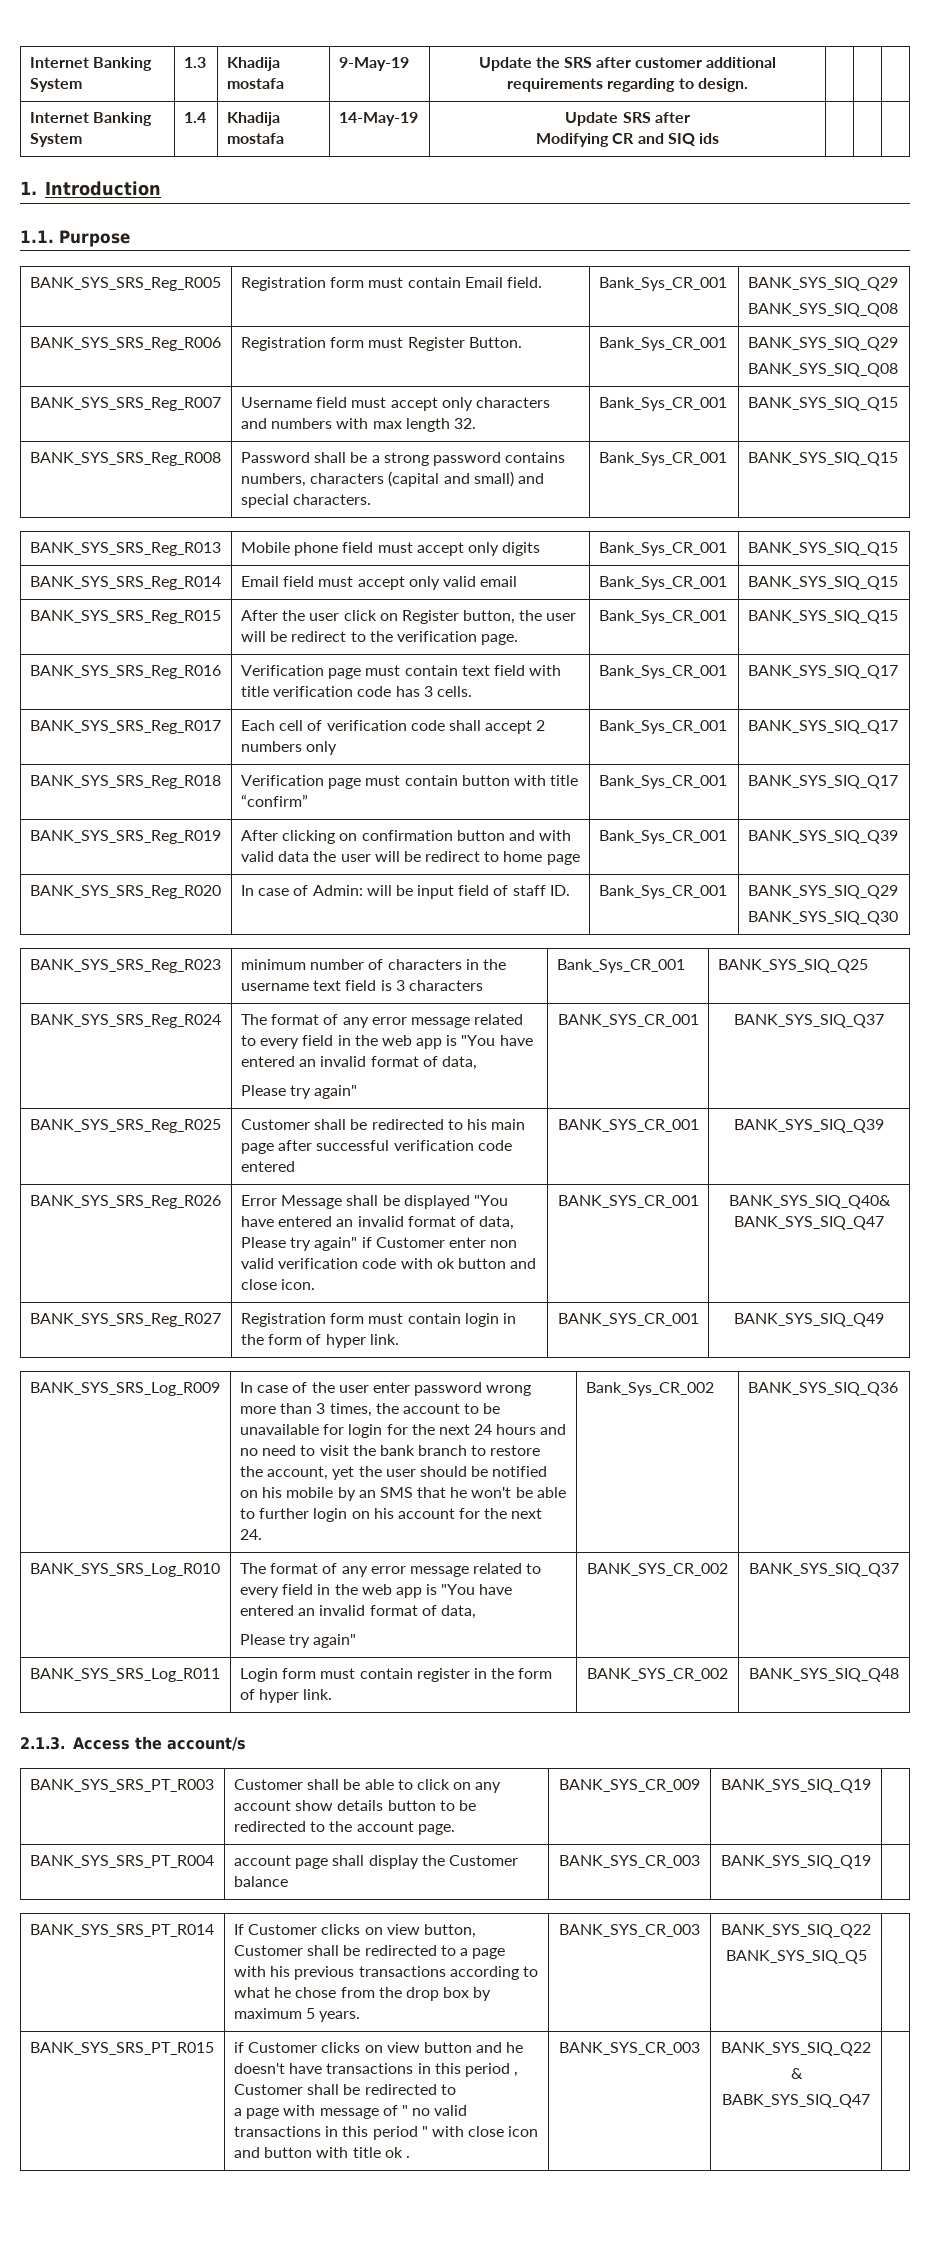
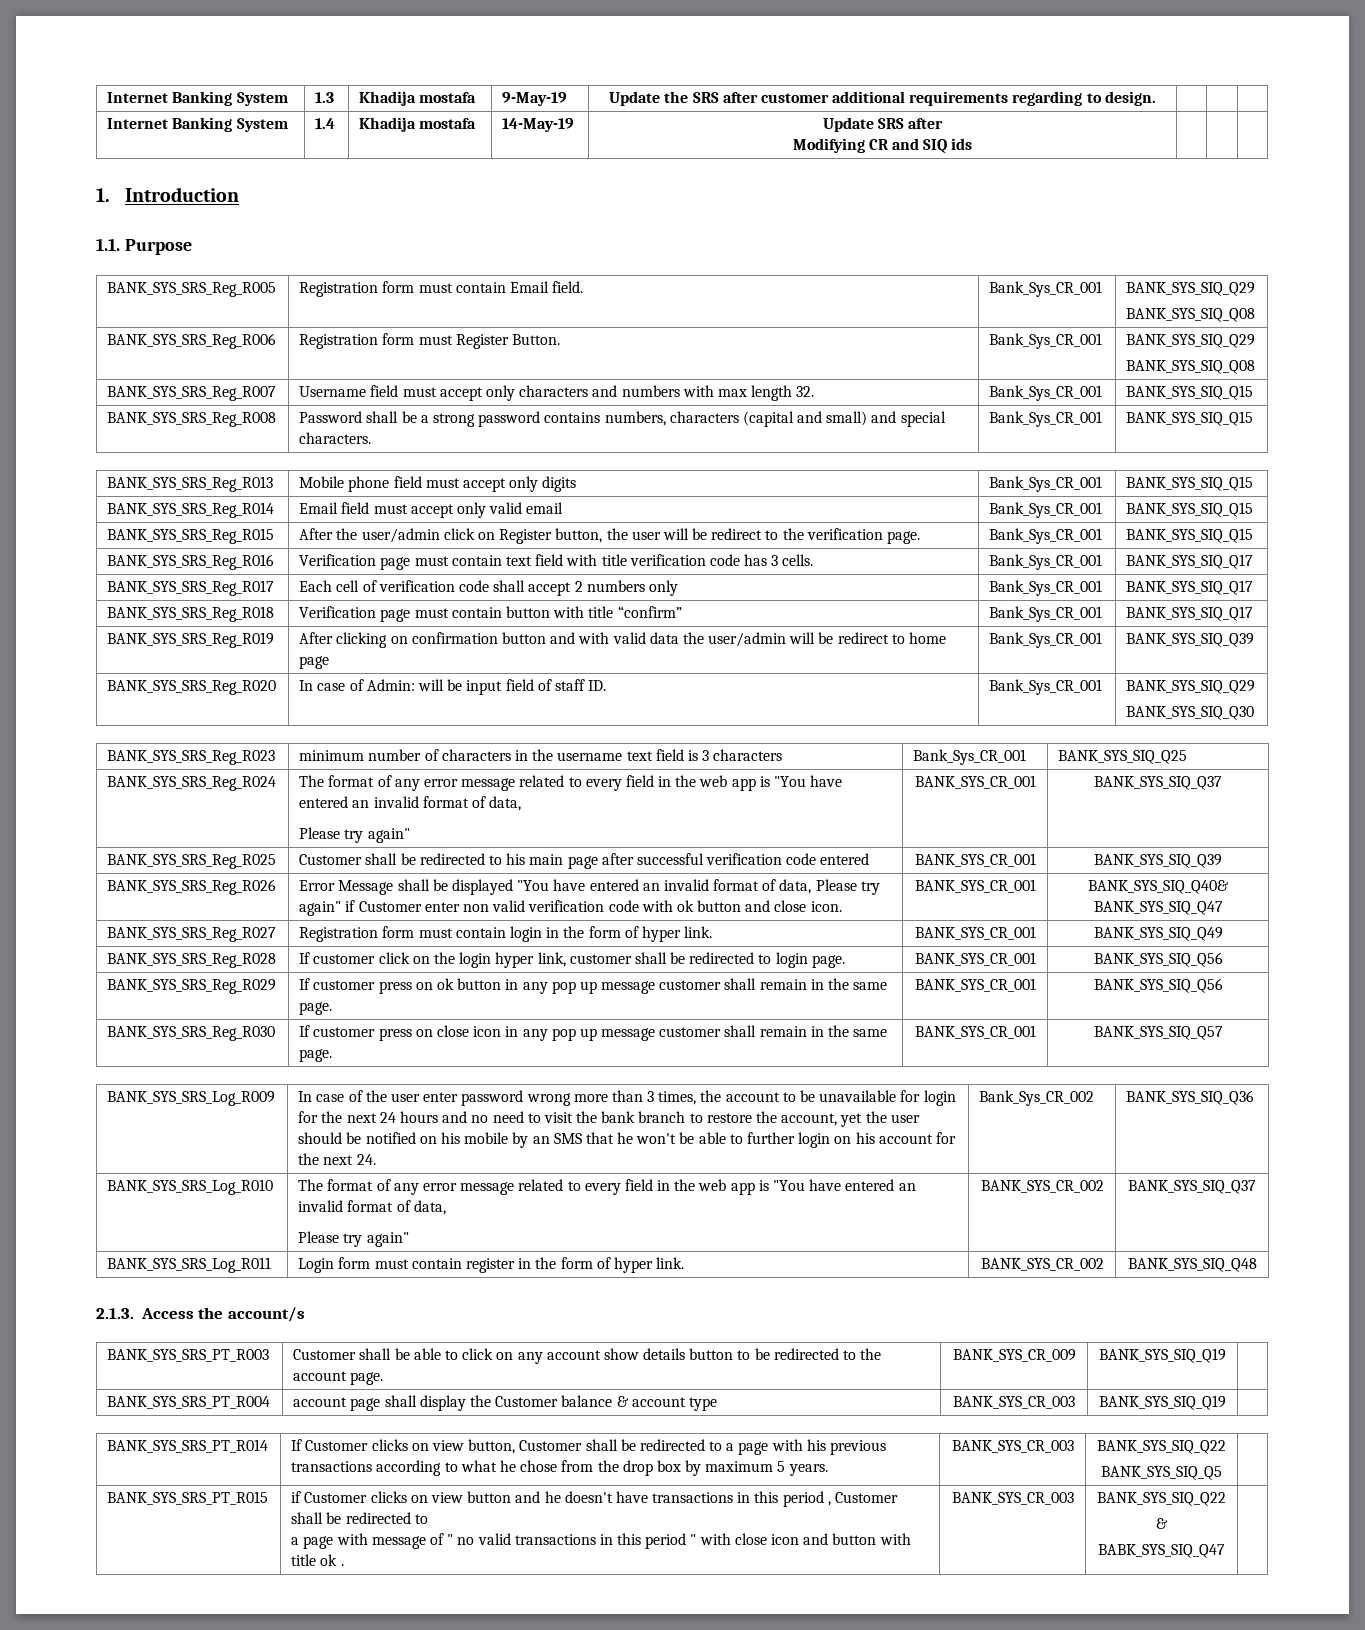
- BANK_SYS_SRS_Reg_R015 | After the user click on Register button, the user will be redirect to the verification page. | Bank_Sys_CR_001 | BANK_SYS_SIQ_Q15
+ BANK_SYS_SRS_Reg_R015 | After the user/admin click on Register button, the user will be redirect to the verification page. | Bank_Sys_CR_001 | BANK_SYS_SIQ_Q15
- BANK_SYS_SRS_Reg_R019 | After clicking on confirmation button and with valid data the user will be redirect to home page | Bank_Sys_CR_001 | BANK_SYS_SIQ_Q39
+ BANK_SYS_SRS_Reg_R019 | After clicking on confirmation button and with valid data the user/admin will be redirect to home page | Bank_Sys_CR_001 | BANK_SYS_SIQ_Q39
+ BANK_SYS_SRS_Reg_R028 | If customer click on the login hyper link, customer shall be redirected to login page. | BANK_SYS_CR_001 | BANK_SYS_SIQ_Q56
+ BANK_SYS_SRS_Reg_R029 | If customer press on ok button in any pop up message customer shall remain in the same page. | BANK_SYS_CR_001 | BANK_SYS_SIQ_Q56
+ BANK_SYS_SRS_Reg_R030 | If customer press on close icon in any pop up message customer shall remain in the same page. | BANK_SYS_CR_001 | BANK_SYS_SIQ_Q57
- BANK_SYS_SRS_PT_R004 | account page shall display the Customer balance | BANK_SYS_CR_003 | BANK_SYS_SIQ_Q19 |
+ BANK_SYS_SRS_PT_R004 | account page shall display the Customer balance & account type | BANK_SYS_CR_003 | BANK_SYS_SIQ_Q19 |

